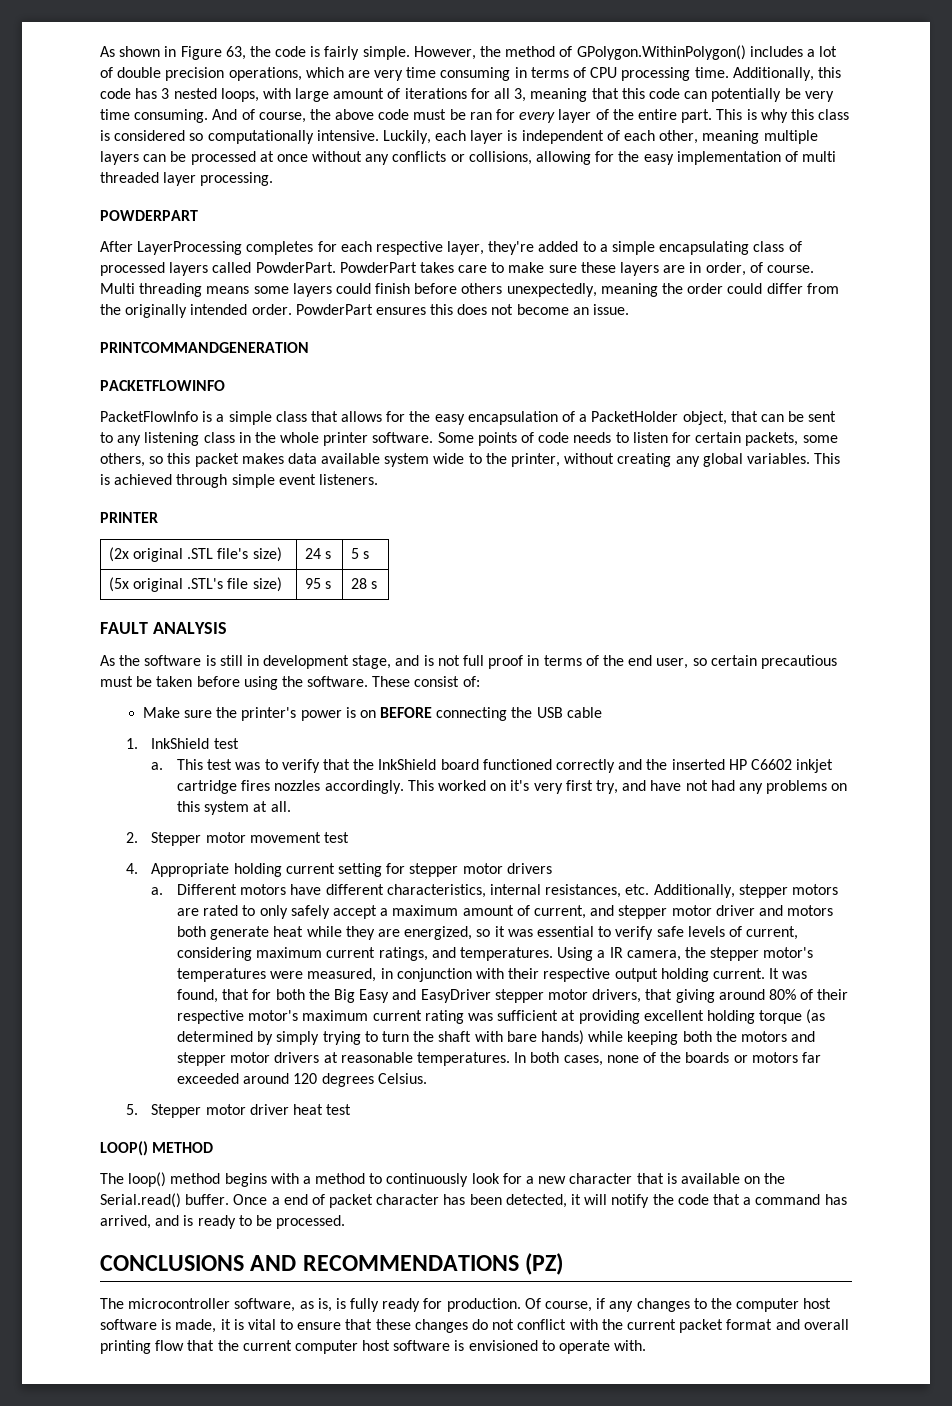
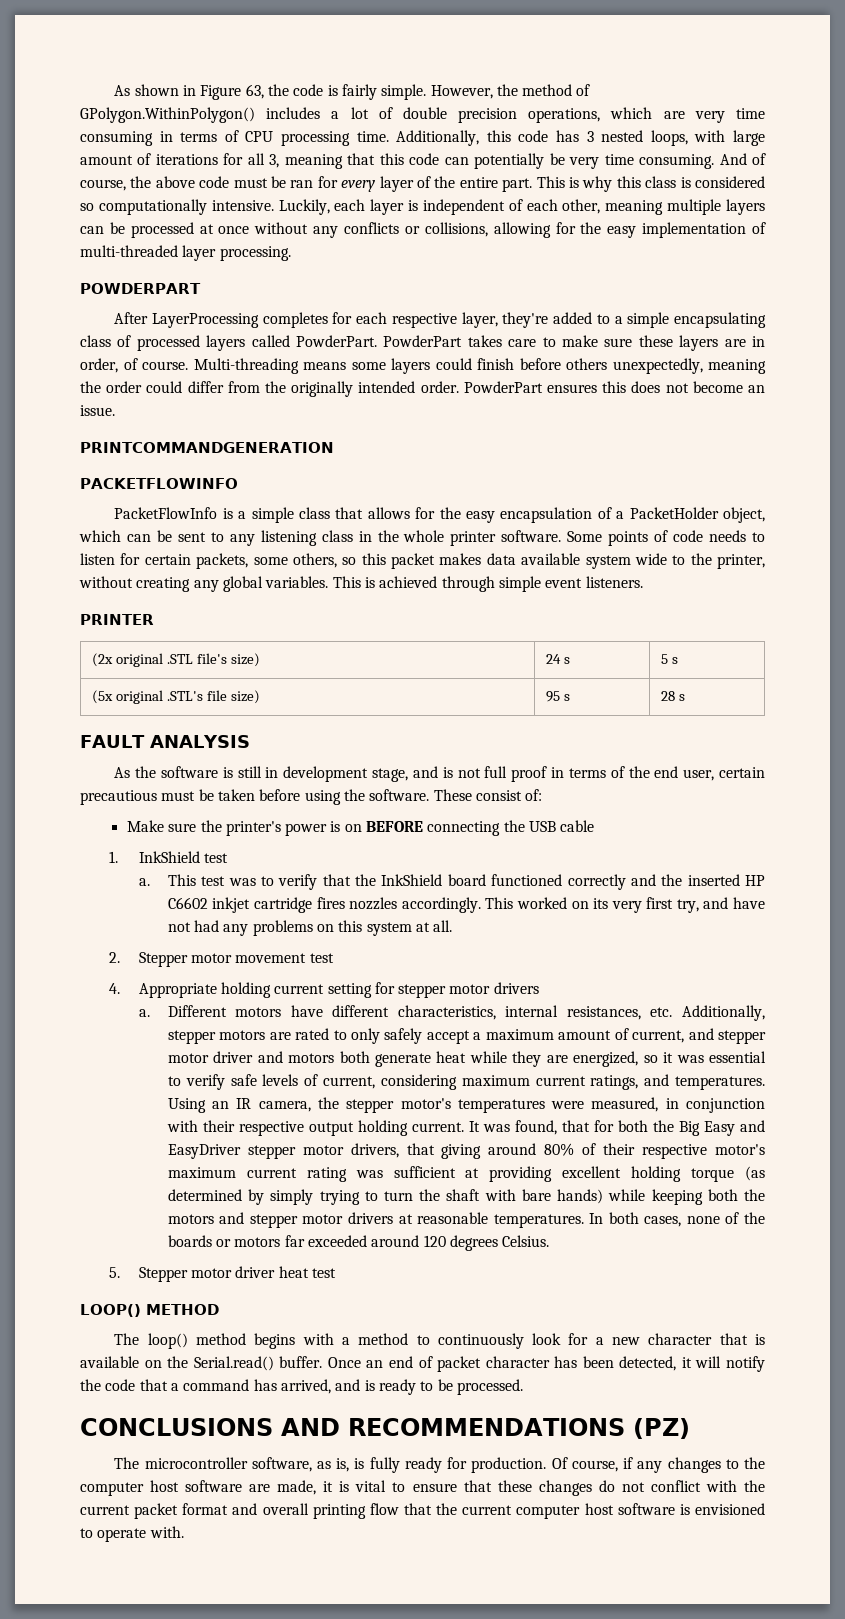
- Luckily, each layer is independent of each other, meaning multiple layers can be processed at once without any conflicts or collisions, allowing for the easy implementation of multi threaded layer processing.
+ Luckily, each layer is independent of each other, meaning multiple layers can be processed at once without any conflicts or collisions, allowing for the easy implementation of multi-threaded layer processing.
- Multi threading means some layers could finish before others unexpectedly, meaning the order could differ from the originally intended order.
+ Multi-threading means some layers could finish before others unexpectedly, meaning the order could differ from the originally intended order.
- PacketFlowInfo is a simple class that allows for the easy encapsulation of a PacketHolder object, that can be sent to any listening class in the whole printer software.
+ PacketFlowInfo is a simple class that allows for the easy encapsulation of a PacketHolder object, which can be sent to any listening class in the whole printer software.
- As the software is still in development stage, and is not full proof in terms of the end user, so certain precautious must be taken before using the software.
+ As the software is still in development stage, and is not full proof in terms of the end user, certain precautious must be taken before using the software.
- This worked on it's very first try, and have not had any problems on this system at all.
+ This worked on its very first try, and have not had any problems on this system at all.
- Using a IR camera, the stepper motor's temperatures were measured, in conjunction with their respective output holding current.
+ Using an IR camera, the stepper motor's temperatures were measured, in conjunction with their respective output holding current.
- Once a end of packet character has been detected, it will notify the code that a command has arrived, and is ready to be processed.
+ Once an end of packet character has been detected, it will notify the code that a command has arrived, and is ready to be processed.
- Of course, if any changes to the computer host software is made, it is vital to ensure that these changes do not conflict with the current packet format and overall printing flow that the current computer host software is envisioned to operate with.
+ Of course, if any changes to the computer host software are made, it is vital to ensure that these changes do not conflict with the current packet format and overall printing flow that the current computer host software is envisioned to operate with.

